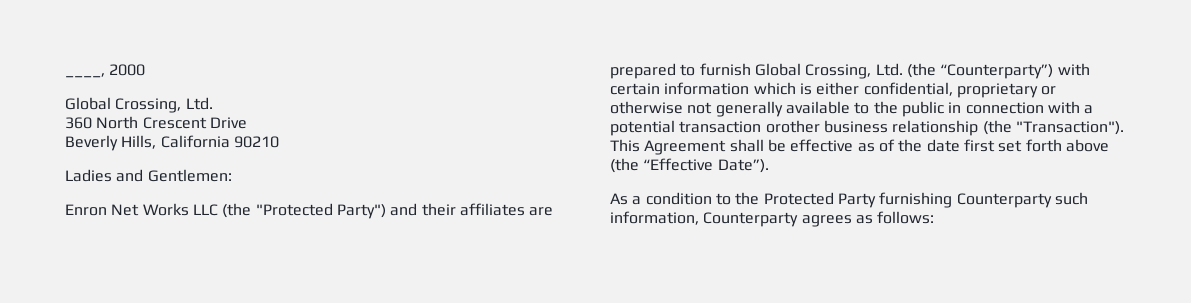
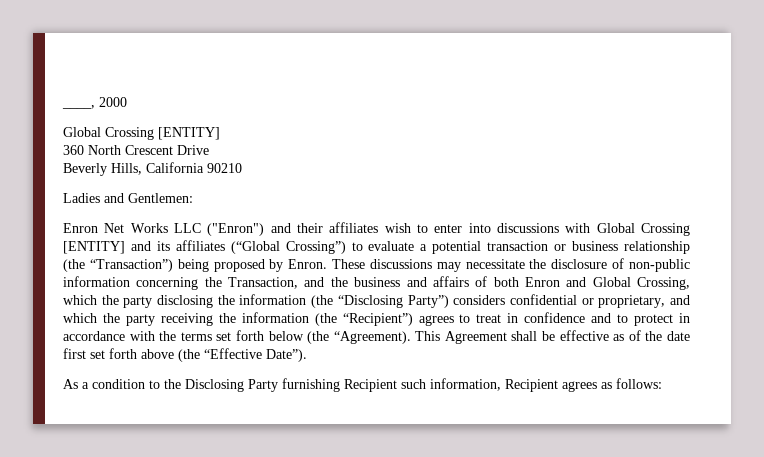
  ____, 2000
- Global Crossing, Ltd.
+ Global Crossing [ENTITY]
- Enron Net Works LLC (the "Protected Party") and their affiliates are prepared to furnish Global Crossing, Ltd. (the “Counterparty”) with certain information which is either confidential, proprietary or otherwise not generally available to the public in connection with a potential transaction orother business relationship (the "Transaction").
+ Enron Net Works LLC ("Enron") and their affiliates wish to enter into discussions with Global Crossing [ENTITY] and its affiliates (“Global Crossing”) to evaluate a potential transaction or business relationship (the “Transaction”) being proposed by Enron. These discussions may necessitate the disclosure of non-public information concerning the Transaction, and the business and affairs of both Enron and Global Crossing, which the party disclosing the information (the “Disclosing Party”) considers confidential or proprietary, and which the party receiving the information (the “Recipient”) agrees to treat in confidence and to protect in accordance with the terms set forth below (the “Agreement).
- As a condition to the Protected Party furnishing Counterparty such information, Counterparty agrees as follows:
+ As a condition to the Disclosing Party furnishing Recipient such information, Recipient agrees as follows:

